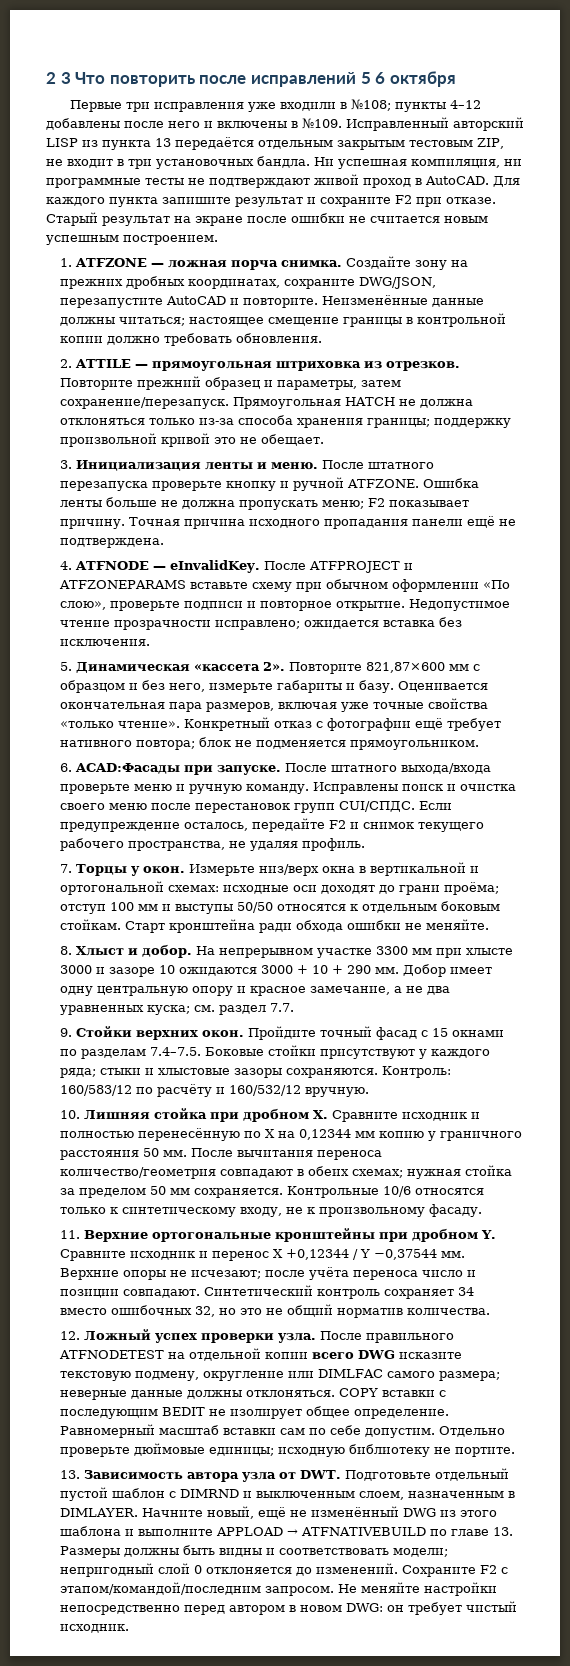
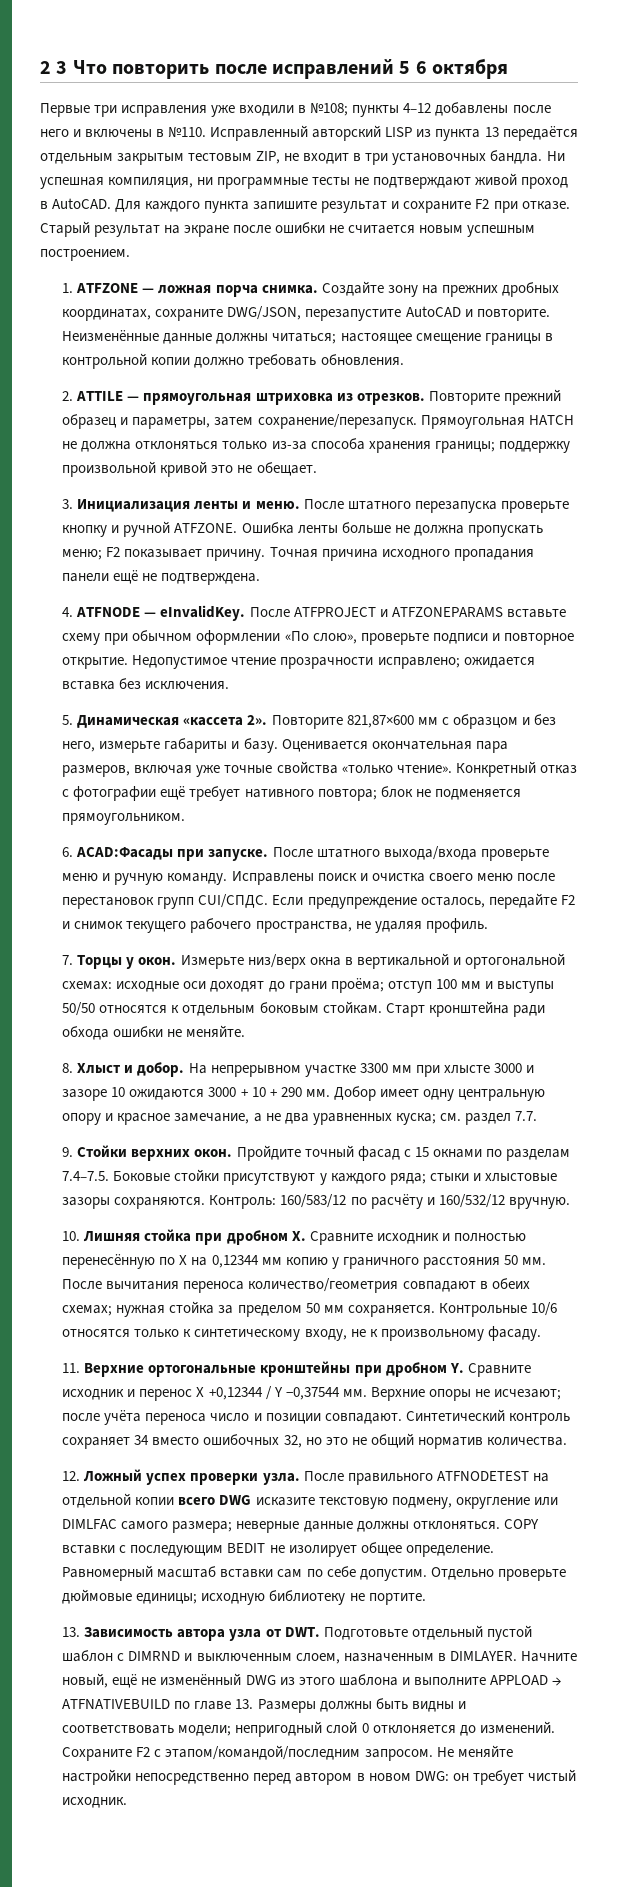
- Первые три исправления уже входили в №108; пункты 4–12 добавлены после него и включены в №109.
+ Первые три исправления уже входили в №108; пункты 4–12 добавлены после него и включены в №110.

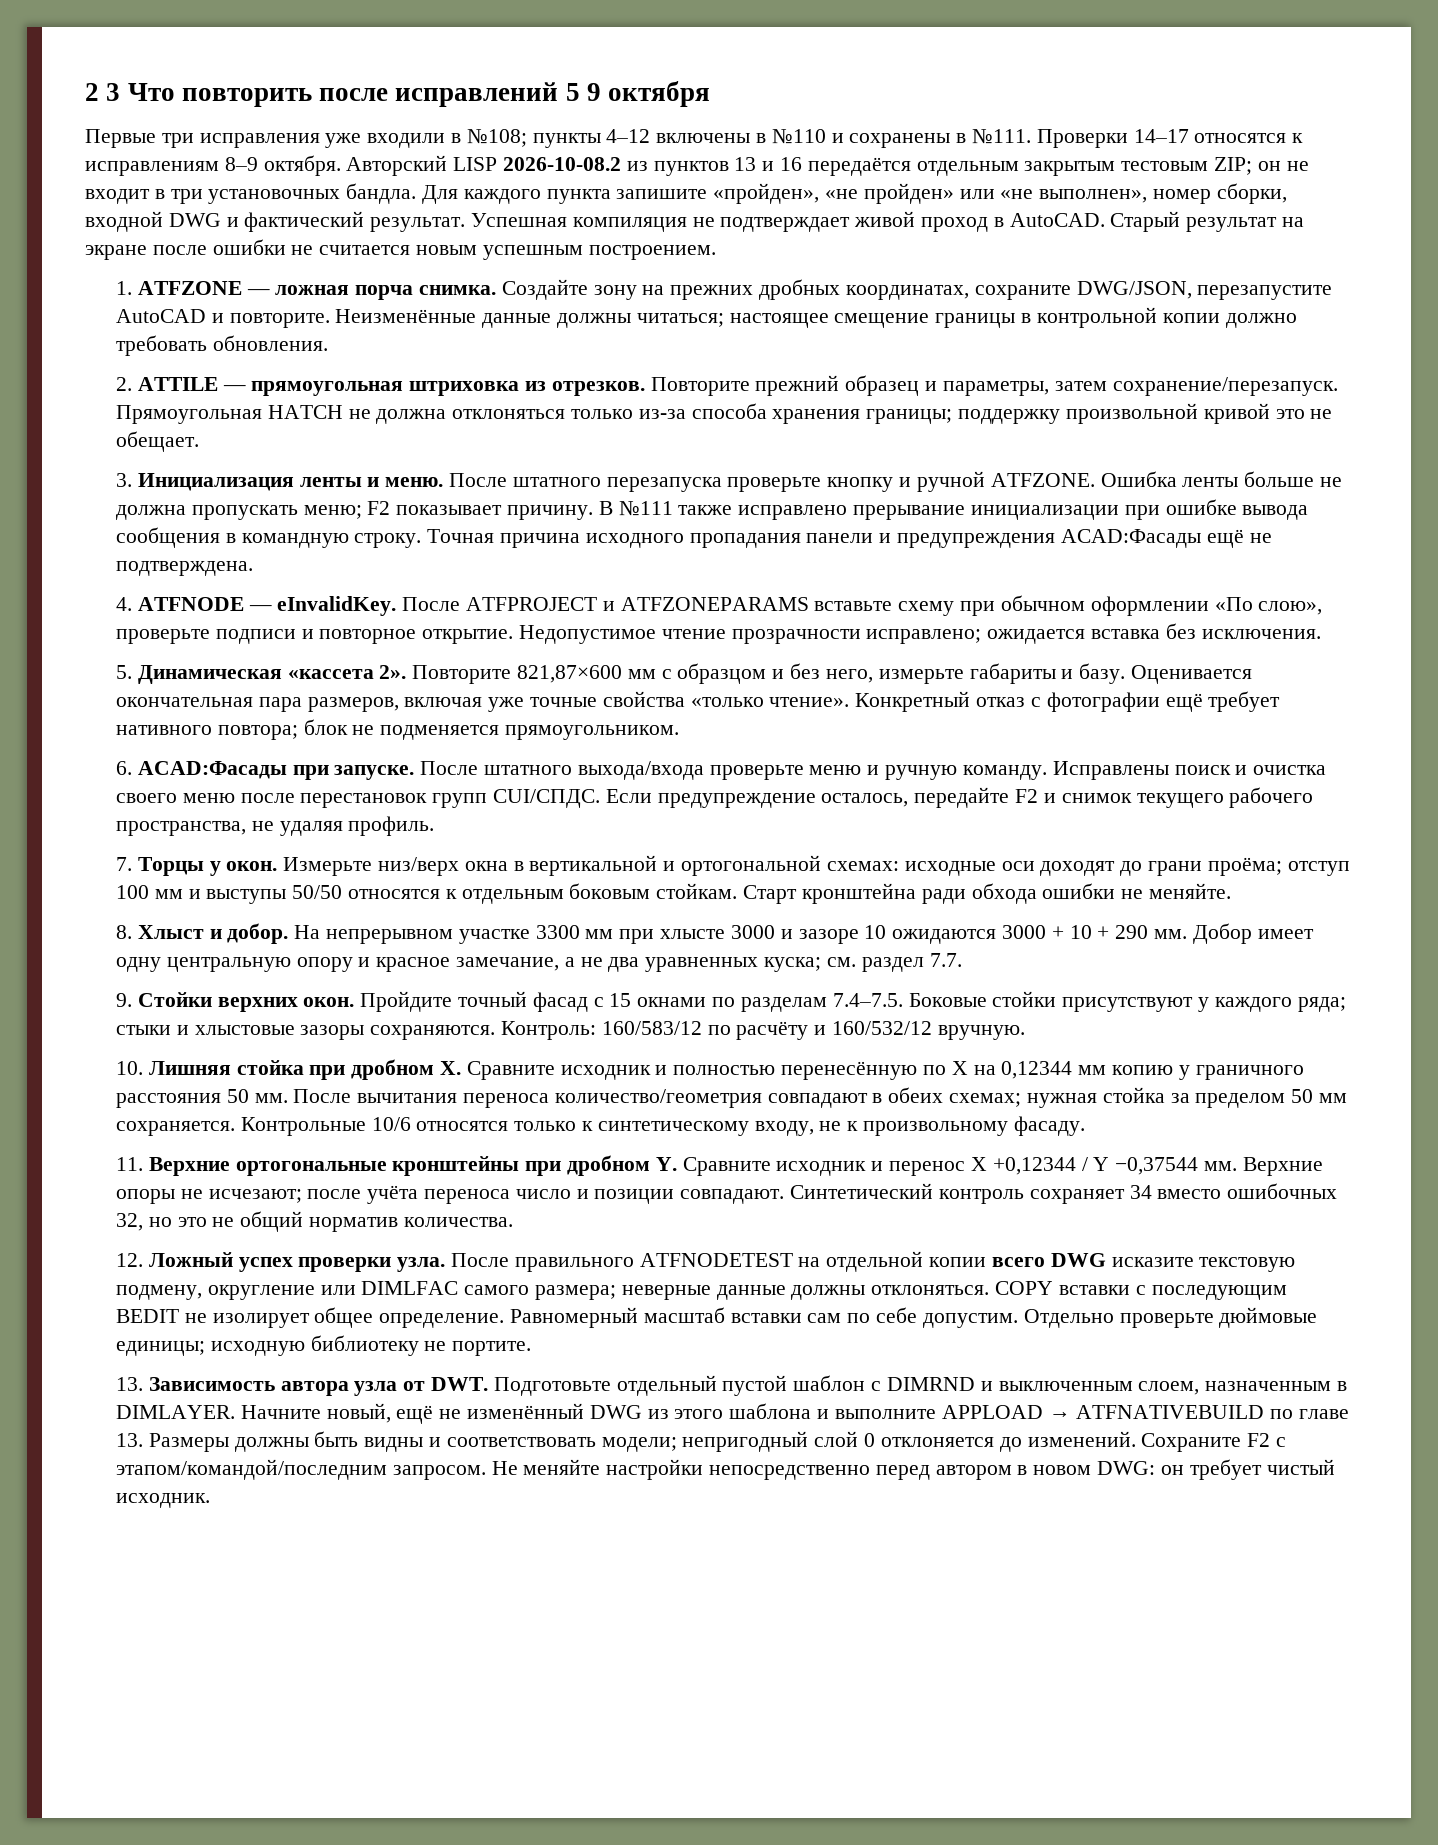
- 2 3 Что повторить после исправлений 5 6 октября
+ 2 3 Что повторить после исправлений 5 9 октября
- Первые три исправления уже входили в №108; пункты 4–12 добавлены после него и включены в №110. Исправленный авторский LISP из пункта 13 передаётся отдельным закрытым тестовым ZIP, не входит в три установочных бандла.
+ Первые три исправления уже входили в №108; пункты 4–12 включены в №110 и сохранены в №111. Проверки 14–17 относятся к исправлениям 8–9 октября. Авторский LISP 2026-10-08.2 из пунктов 13 и 16 передаётся отдельным закрытым тестовым ZIP; он не входит в три установочных бандла.
- Ни успешная компиляция, ни программные тесты не подтверждают живой проход в AutoCAD. Для каждого пункта запишите результат и сохраните F2 при отказе.
+ Для каждого пункта запишите «пройден», «не пройден» или «не выполнен», номер сборки, входной DWG и фактический результат. Успешная компиляция не подтверждает живой проход в AutoCAD.
+ В №111 также исправлено прерывание инициализации при ошибке вывода сообщения в командную строку.
- Точная причина исходного пропадания панели ещё не подтверждена.
+ Точная причина исходного пропадания панели и предупреждения ACAD:Фасады ещё не подтверждена.

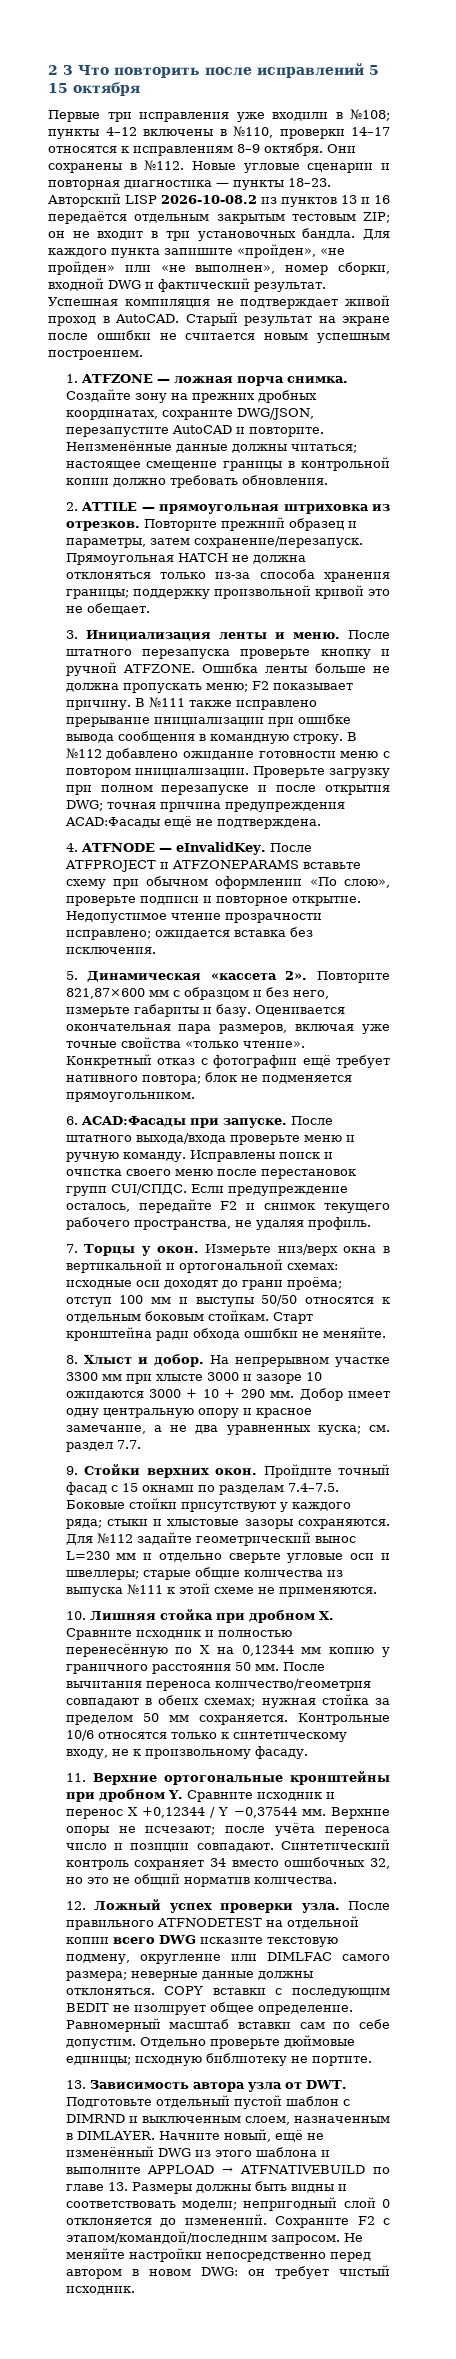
- 2 3 Что повторить после исправлений 5 9 октября
+ 2 3 Что повторить после исправлений 5 15 октября
- Первые три исправления уже входили в №108; пункты 4–12 включены в №110 и сохранены в №111. Проверки 14–17 относятся к исправлениям 8–9 октября.
+ Первые три исправления уже входили в №108; пункты 4–12 включены в №110, проверки 14–17 относятся к исправлениям 8–9 октября.
+ Они сохранены в №112. Новые угловые сценарии и повторная диагностика — пункты 18–23.
- Точная причина исходного пропадания панели и предупреждения ACAD:Фасады ещё не подтверждена.
+ В №112 добавлено ожидание готовности меню с повтором инициализации. Проверьте загрузку при полном перезапуске и после открытия DWG; точная причина предупреждения ACAD:Фасады ещё не подтверждена.
- Контроль: 160/583/12 по расчёту и 160/532/12 вручную.
+ Для №112 задайте геометрический вынос L=230 мм и отдельно сверьте угловые оси и швеллеры; старые общие количества из выпуска №111 к этой схеме не применяются.

